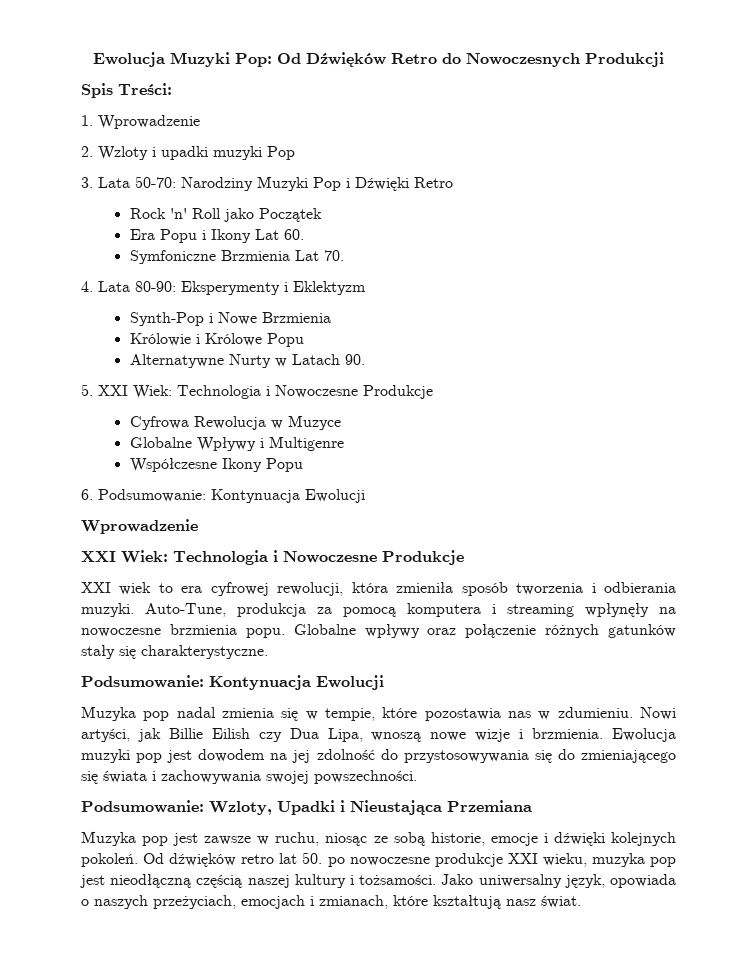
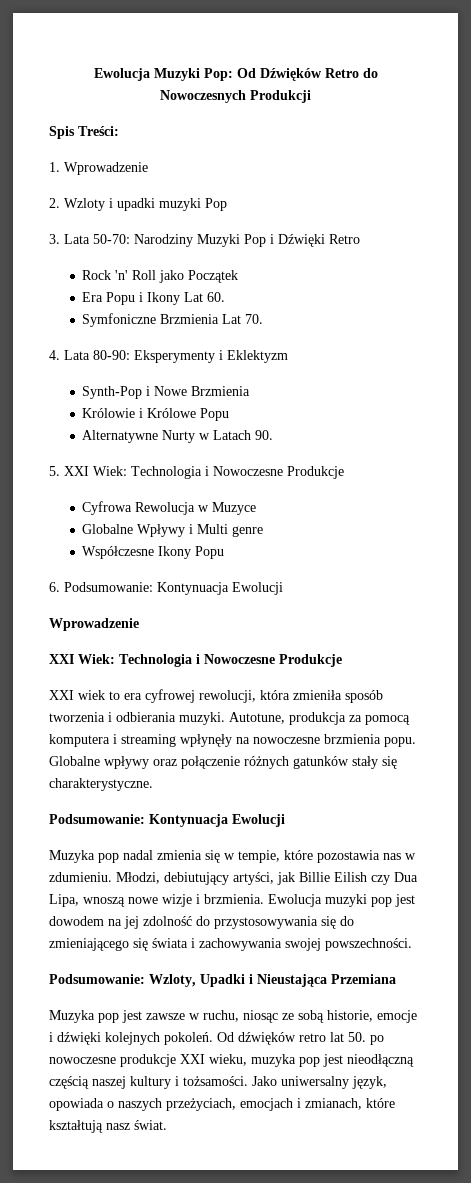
- Globalne Wpływy i Multigenre
+ Globalne Wpływy i Multi genre
- Auto-Tune, produkcja za pomocą komputera i streaming wpłynęły na nowoczesne brzmienia popu.
+ Autotune, produkcja za pomocą komputera i streaming wpłynęły na nowoczesne brzmienia popu.
- Nowi artyści, jak Billie Eilish czy Dua Lipa, wnoszą nowe wizje i brzmienia.
+ Młodzi, debiutujący artyści, jak Billie Eilish czy Dua Lipa, wnoszą nowe wizje i brzmienia.

